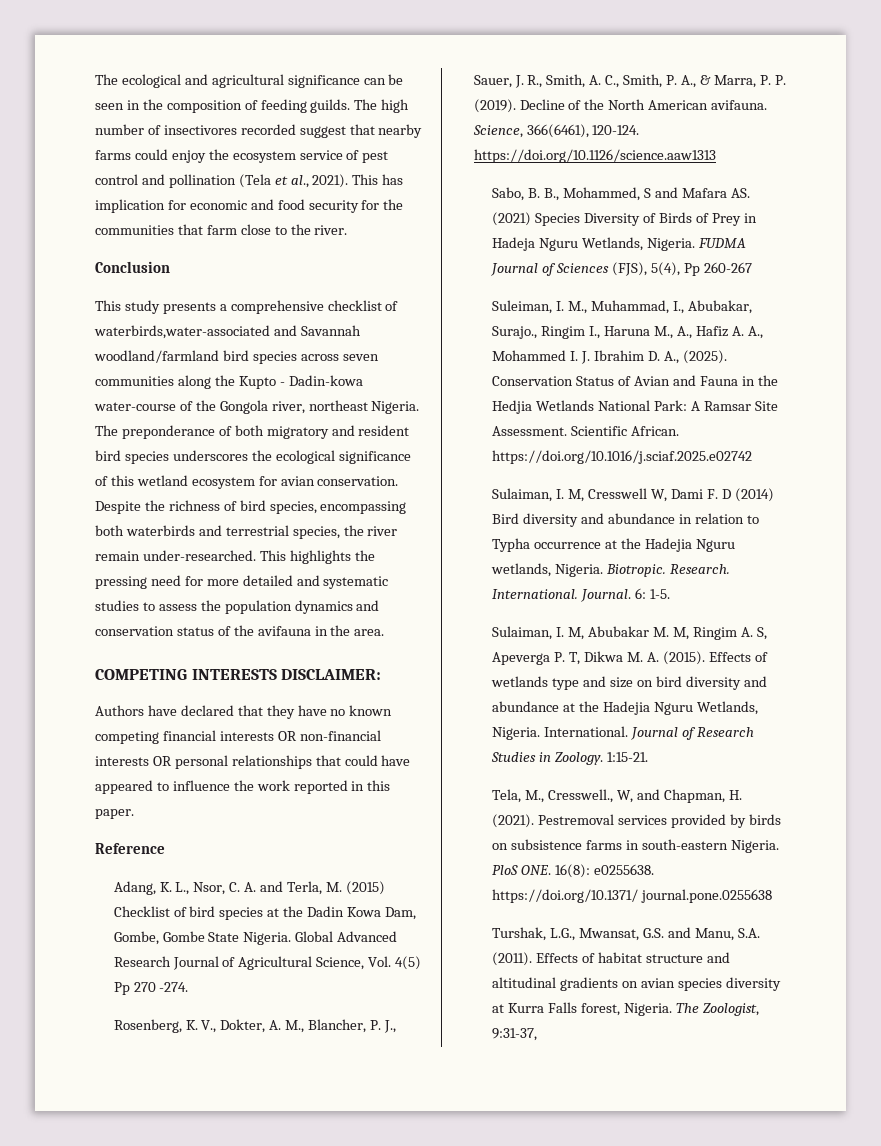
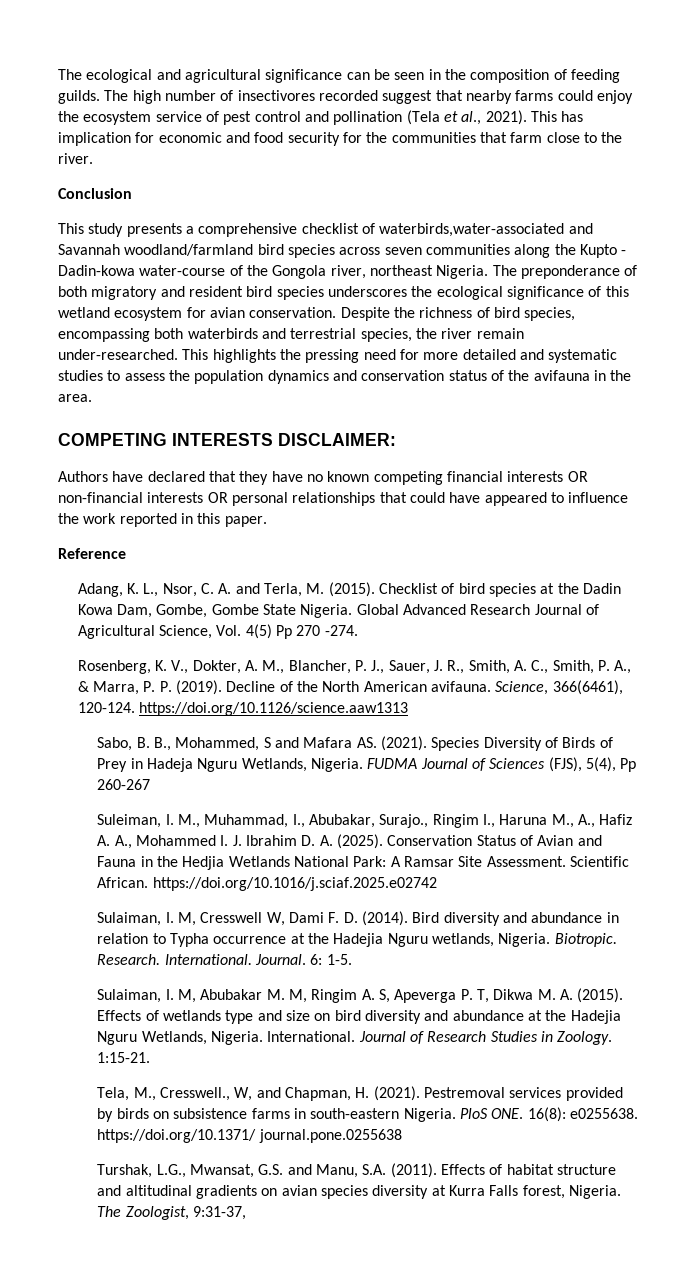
- Adang, K. L., Nsor, C. A. and Terla, M. (2015) Checklist of bird species at the Dadin Kowa Dam, Gombe, Gombe State Nigeria.
+ Adang, K. L., Nsor, C. A. and Terla, M. (2015). Checklist of bird species at the Dadin Kowa Dam, Gombe, Gombe State Nigeria.
- Sabo, B. B., Mohammed, S and Mafara AS. (2021) Species Diversity of Birds of Prey in Hadeja Nguru Wetlands, Nigeria.
+ Sabo, B. B., Mohammed, S and Mafara AS. (2021). Species Diversity of Birds of Prey in Hadeja Nguru Wetlands, Nigeria.
- Suleiman, I. M., Muhammad, I., Abubakar, Surajo., Ringim I., Haruna M., A., Hafiz A. A., Mohammed I. J. Ibrahim D. A., (2025).
+ Suleiman, I. M., Muhammad, I., Abubakar, Surajo., Ringim I., Haruna M., A., Hafiz A. A., Mohammed I. J. Ibrahim D. A. (2025).
- Sulaiman, I. M, Cresswell W, Dami F. D (2014) Bird diversity and abundance in relation to Typha occurrence at the Hadejia Nguru wetlands, Nigeria.
+ Sulaiman, I. M, Cresswell W, Dami F. D. (2014). Bird diversity and abundance in relation to Typha occurrence at the Hadejia Nguru wetlands, Nigeria.

